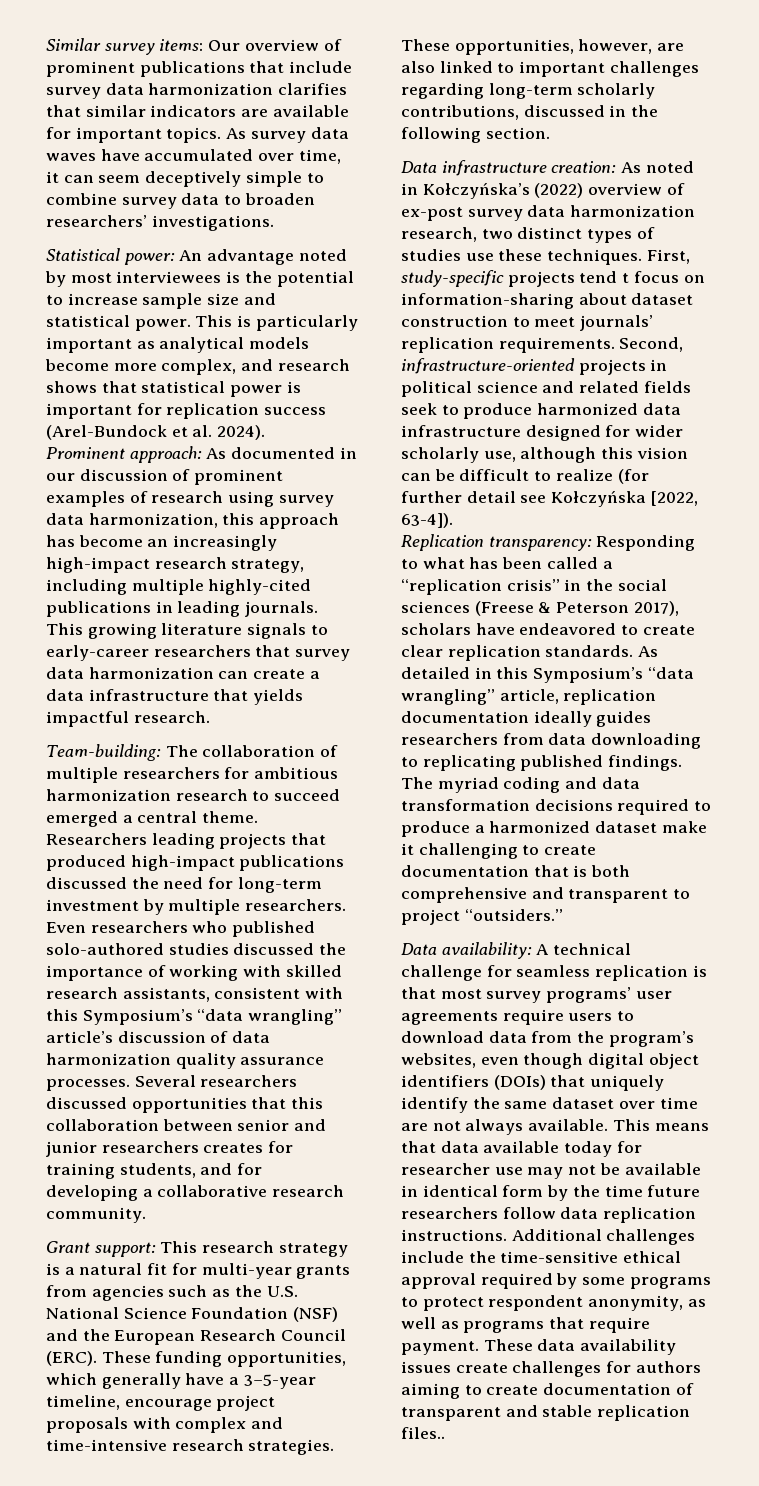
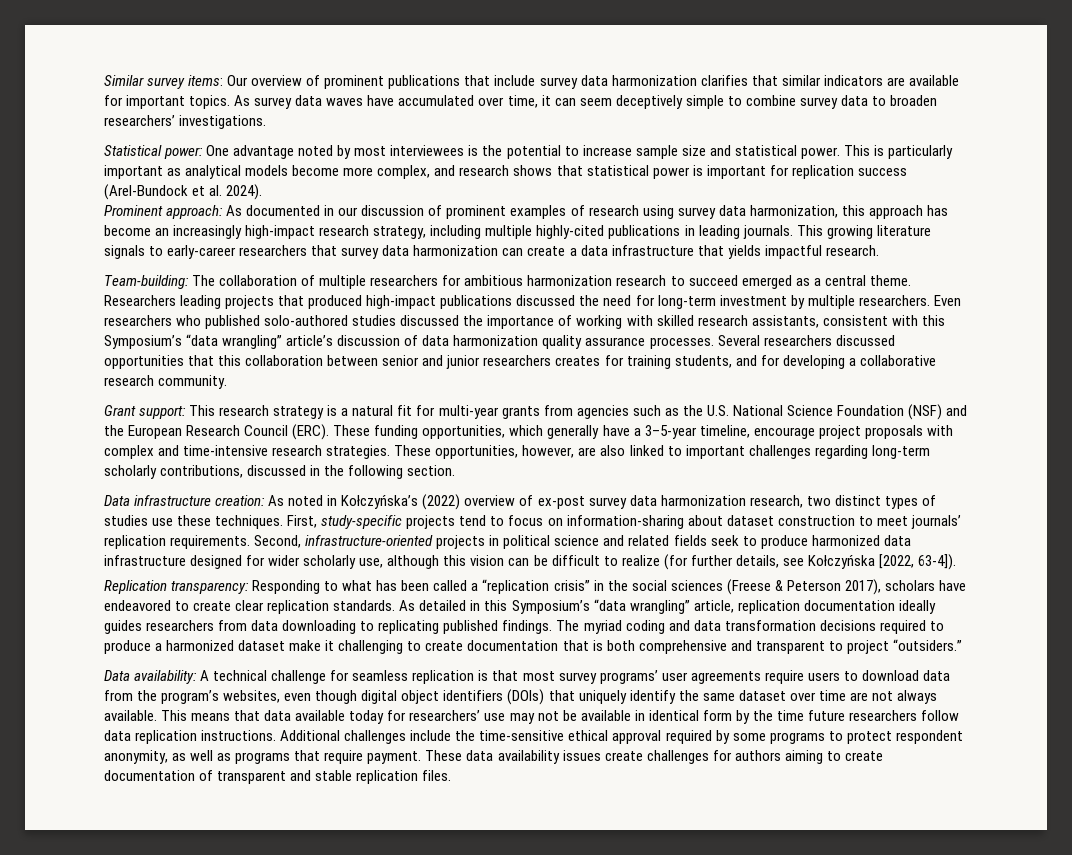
- Statistical power: An advantage noted by most interviewees is the potential to increase sample size and statistical power.
+ Statistical power: One advantage noted by most interviewees is the potential to increase sample size and statistical power.
- Team-building: The collaboration of multiple researchers for ambitious harmonization research to succeed emerged a central theme.
+ Team-building: The collaboration of multiple researchers for ambitious harmonization research to succeed emerged as a central theme.
- First, study-specific projects tend t focus on information-sharing about dataset construction to meet journals’ replication requirements.
+ First, study-specific projects tend to focus on information-sharing about dataset construction to meet journals’ replication requirements.
- Second, infrastructure-oriented projects in political science and related fields seek to produce harmonized data infrastructure designed for wider scholarly use, although this vision can be difficult to realize (for further detail see Kołczyńska [2022, 63-4]).
+ Second, infrastructure-oriented projects in political science and related fields seek to produce harmonized data infrastructure designed for wider scholarly use, although this vision can be difficult to realize (for further details, see Kołczyńska [2022, 63-4]).
- This means that data available today for researcher use may not be available in identical form by the time future researchers follow data replication instructions.
+ This means that data available today for researchers’ use may not be available in identical form by the time future researchers follow data replication instructions.
- These data availability issues create challenges for authors aiming to create documentation of transparent and stable replication files..
+ These data availability issues create challenges for authors aiming to create documentation of transparent and stable replication files.

